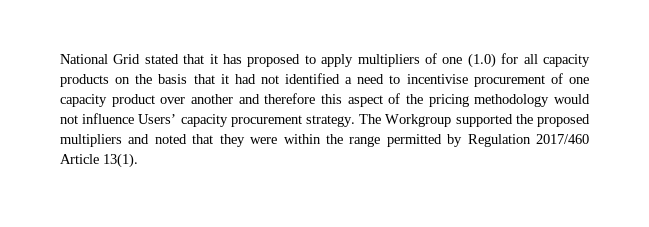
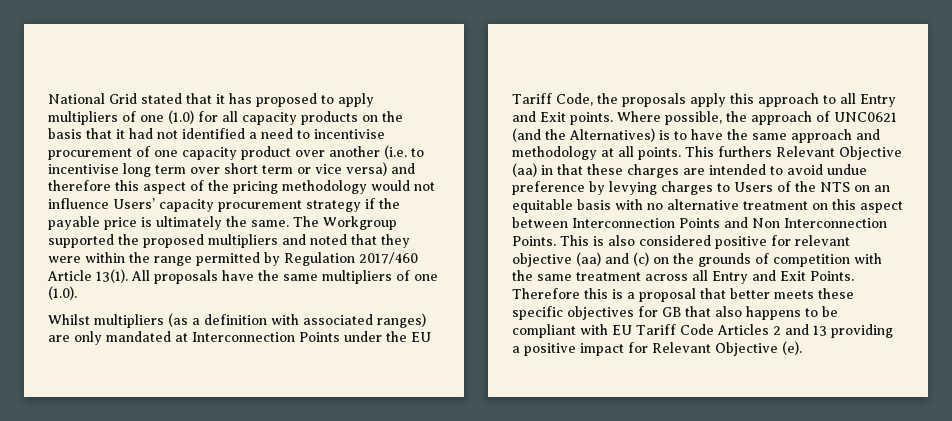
- National Grid stated that it has proposed to apply multipliers of one (1.0) for all capacity products on the basis that it had not identified a need to incentivise procurement of one capacity product over another and therefore this aspect of the pricing methodology would not influence Users’ capacity procurement strategy.
+ National Grid stated that it has proposed to apply multipliers of one (1.0) for all capacity products on the basis that it had not identified a need to incentivise procurement of one capacity product over another (i.e. to incentivise long term over short term or vice versa) and therefore this aspect of the pricing methodology would not influence Users’ capacity procurement strategy if the payable price is ultimately the same.
+ All proposals have the same multipliers of one (1.0).
+ Whilst multipliers (as a definition with associated ranges) are only mandated at Interconnection Points under the EU Tariff Code, the proposals apply this approach to all Entry and Exit points. Where possible, the approach of UNC0621 (and the Alternatives) is to have the same approach and methodology at all points. This furthers Relevant Objective (aa) in that these charges are intended to avoid undue preference by levying charges to Users of the NTS on an equitable basis with no alternative treatment on this aspect between Interconnection Points and Non Interconnection Points. This is also considered positive for relevant objective (aa) and (c) on the grounds of competition with the same treatment across all Entry and Exit Points. Therefore this is a proposal that better meets these specific objectives for GB that also happens to be compliant with EU Tariff Code Articles 2 and 13 providing a positive impact for Relevant Objective (e).

